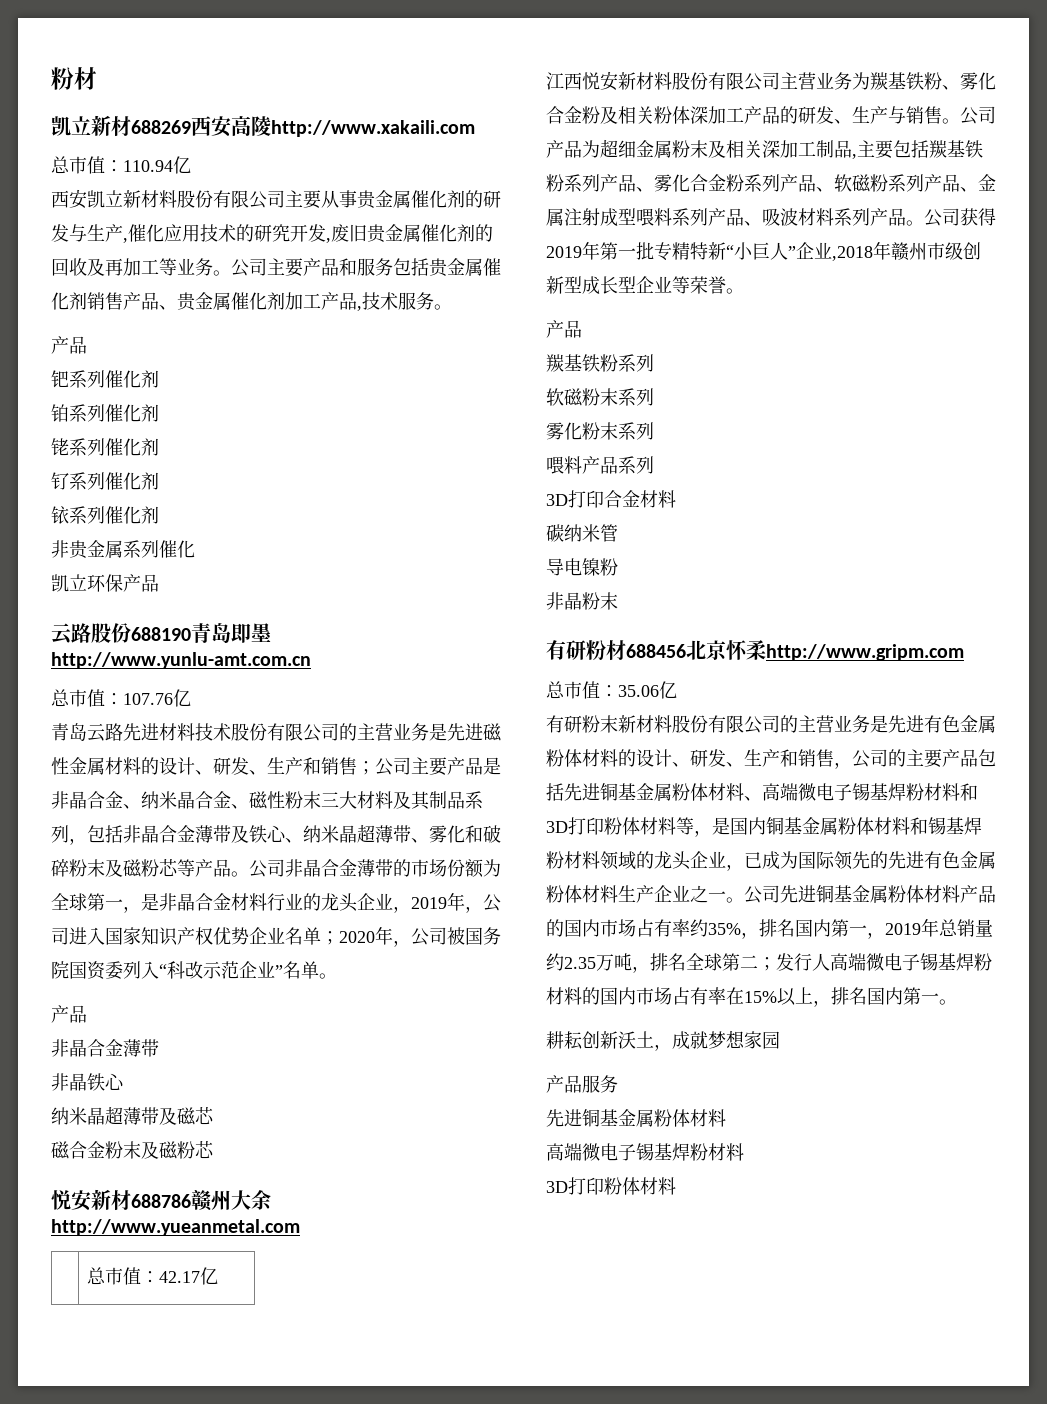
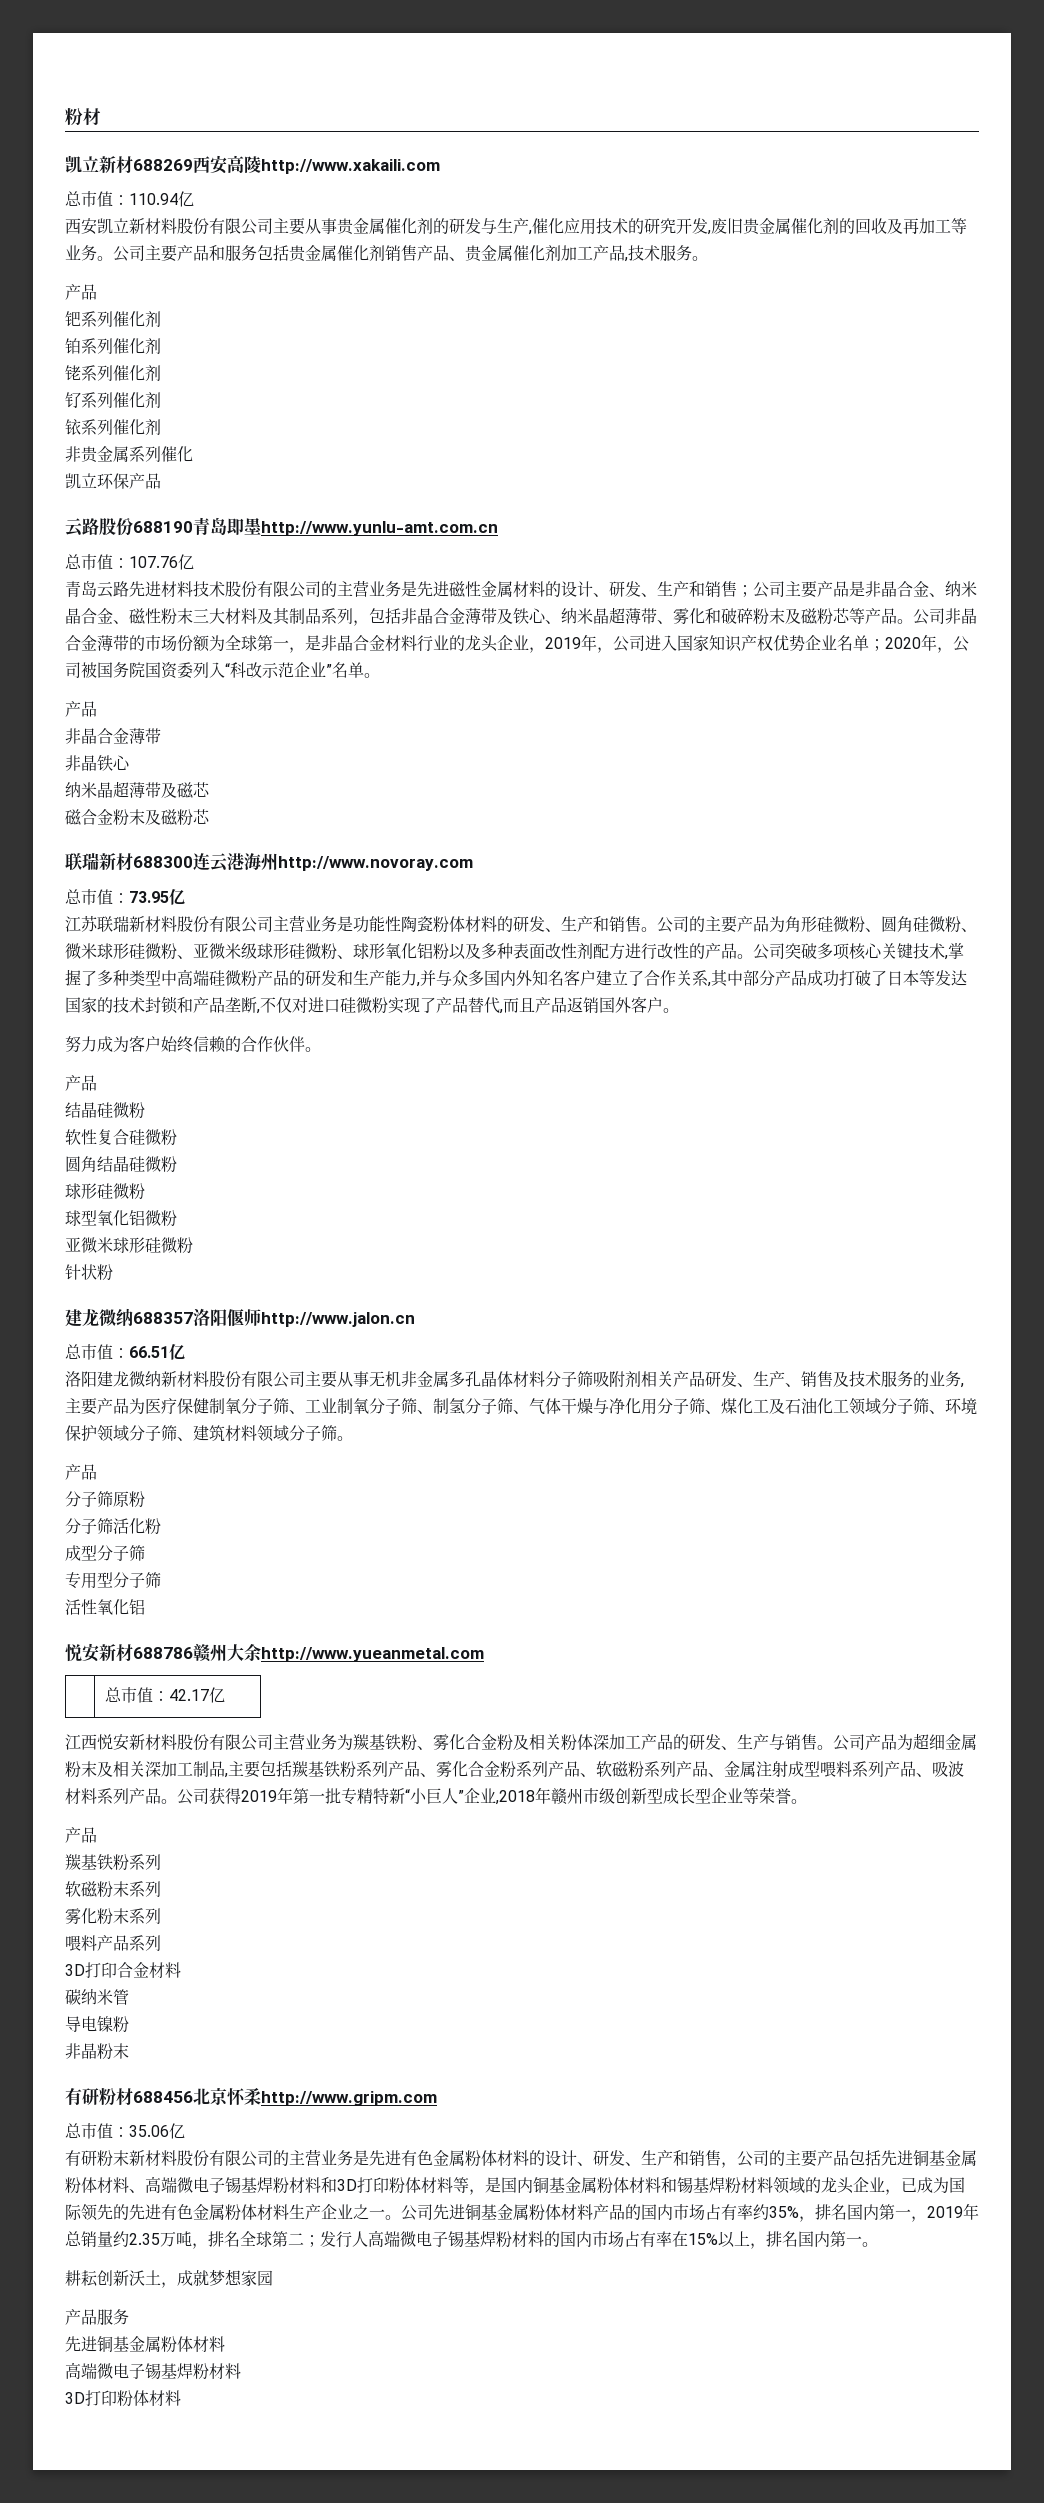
+ 联瑞新材688300连云港海州http://www.novoray.com
+ 总市值：73.95亿
+ 江苏联瑞新材料股份有限公司主营业务是功能性陶瓷粉体材料的研发、生产和销售。公司的主要产品为角形硅微粉、圆角硅微粉、微米球形硅微粉、亚微米级球形硅微粉、球形氧化铝粉以及多种表面改性剂配方进行改性的产品。公司突破多项核心关键技术,掌握了多种类型中高端硅微粉产品的研发和生产能力,并与众多国内外知名客户建立了合作关系,其中部分产品成功打破了日本等发达国家的技术封锁和产品垄断,不仅对进口硅微粉实现了产品替代,而且产品返销国外客户。
+ 努力成为客户始终信赖的合作伙伴。
+ 产品
+ 结晶硅微粉
+ 软性复合硅微粉
+ 圆角结晶硅微粉
+ 球形硅微粉
+ 球型氧化铝微粉
+ 亚微米球形硅微粉
+ 针状粉
+ 建龙微纳688357洛阳偃师http://www.jalon.cn
+ 总市值：66.51亿
+ 洛阳建龙微纳新材料股份有限公司主要从事无机非金属多孔晶体材料分子筛吸附剂相关产品研发、生产、销售及技术服务的业务,主要产品为医疗保健制氧分子筛、工业制氧分子筛、制氢分子筛、气体干燥与净化用分子筛、煤化工及石油化工领域分子筛、环境保护领域分子筛、建筑材料领域分子筛。
+ 产品
+ 分子筛原粉
+ 分子筛活化粉
+ 成型分子筛
+ 专用型分子筛
+ 活性氧化铝

